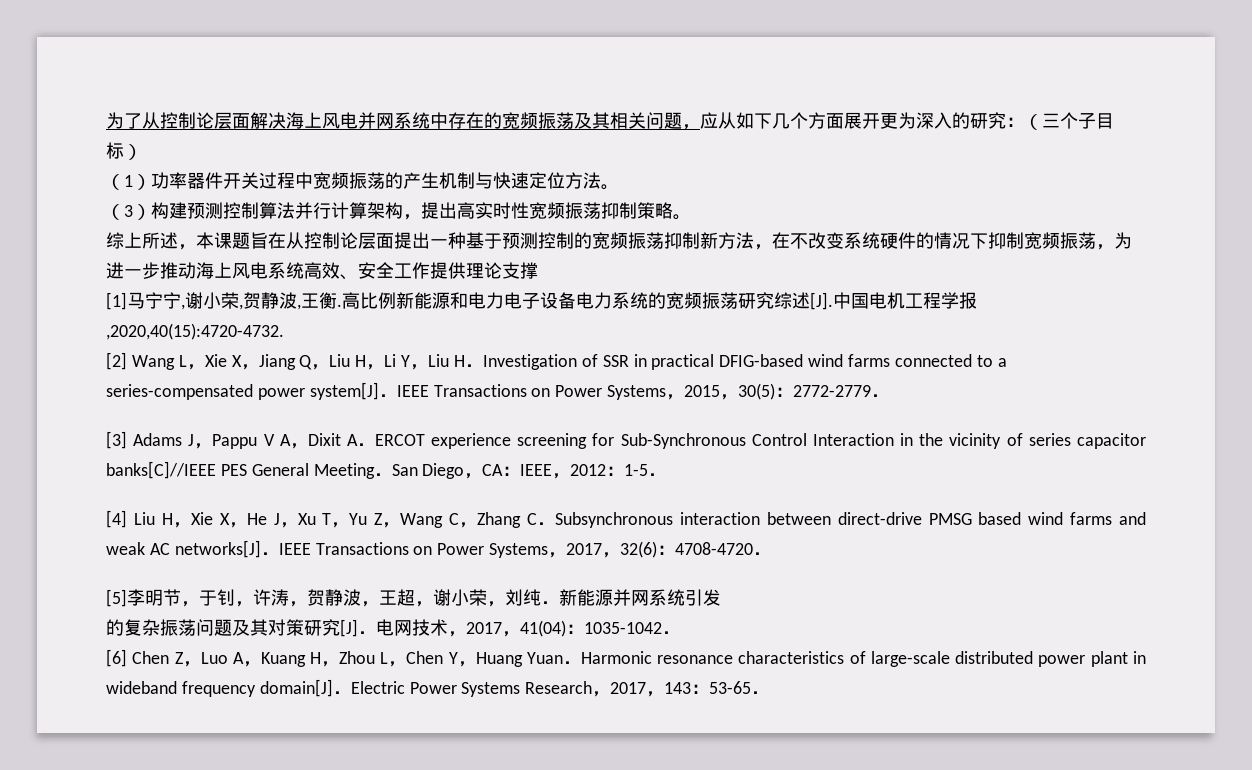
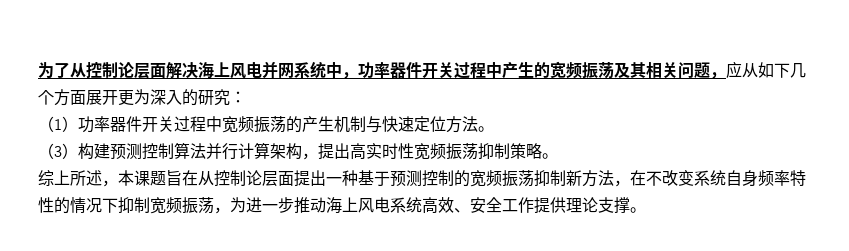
- 为了从控制论层面解决海上风电并网系统中存在的宽频振荡及其相关问题，应从如下几个方面展开更为深入的研究：（三个子目标）
+ 为了从控制论层面解决海上风电并网系统中，功率器件开关过程中产生的宽频振荡及其相关问题，应从如下几个方面展开更为深入的研究：
- 综上所述，本课题旨在从控制论层面提出一种基于预测控制的宽频振荡抑制新方法，在不改变系统硬件的情况下抑制宽频振荡，为进一步推动海上风电系统高效、安全工作提供理论支撑
- [1]马宁宁,谢小荣,贺静波,王衡.高比例新能源和电力电子设备电力系统的宽频振荡研究综述[J].中国电机工程学报,2020,40(15):4720-4732.
- [2] Wang L，Xie X，Jiang Q，Liu H，Li Y，Liu H．Investigation of SSR in practical DFIG-based wind farms connected to a series-compensated power system[J]．IEEE Transactions on Power Systems，2015，30(5)：2772-2779．
- [3] Adams J，Pappu V A，Dixit A．ERCOT experience screening for Sub-Synchronous Control Interaction in the vicinity of series capacitor banks[C]//IEEE PES General Meeting．San Diego，CA：IEEE，2012：1-5．
- [4] Liu H，Xie X，He J，Xu T，Yu Z，Wang C，Zhang C．Subsynchronous interaction between direct-drive PMSG based wind farms and weak AC networks[J]．IEEE Transactions on Power Systems，2017，32(6)：4708-4720．
- [5]李明节，于钊，许涛，贺静波，王超，谢小荣，刘纯．新能源并网系统引发
- 的复杂振荡问题及其对策研究[J]．电网技术，2017，41(04)：1035-1042．
- [6] Chen Z，Luo A，Kuang H，Zhou L，Chen Y，Huang Yuan．Harmonic resonance characteristics of large-scale distributed power plant in wideband frequency domain[J]．Electric Power Systems Research，2017，143：53-65．
+ 综上所述，本课题旨在从控制论层面提出一种基于预测控制的宽频振荡抑制新方法，在不改变系统自身频率特性的情况下抑制宽频振荡，为进一步推动海上风电系统高效、安全工作提供理论支撑。

